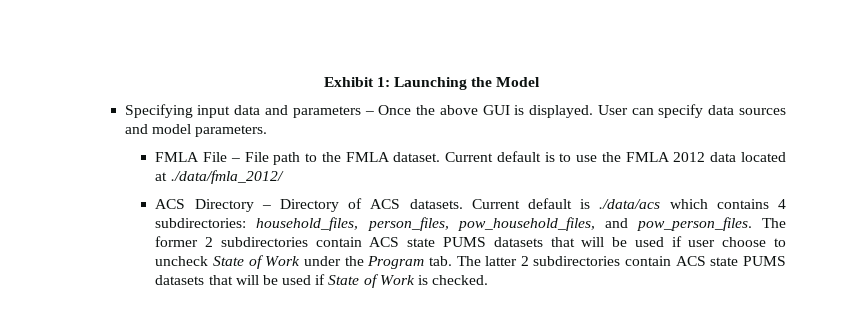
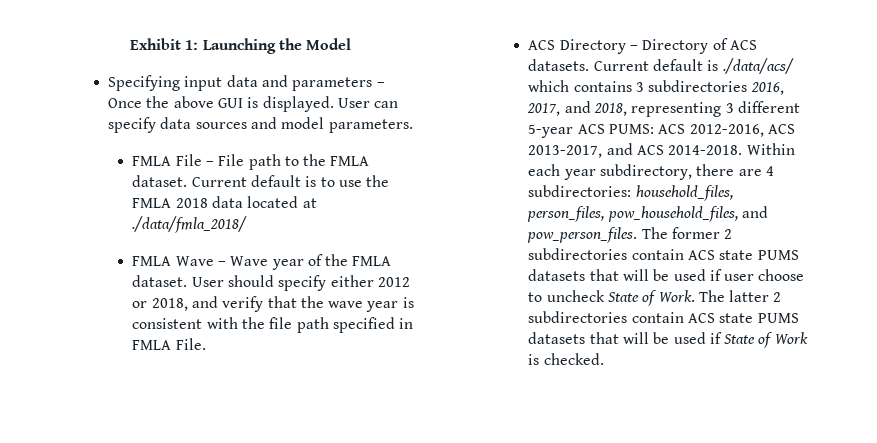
- Current default is to use the FMLA 2012 data located at ./data/fmla_2012/
+ Current default is to use the FMLA 2018 data located at ./data/fmla_2018/
+ FMLA Wave – Wave year of the FMLA dataset. User should specify either 2012 or 2018, and verify that the wave year is consistent with the file path specified in FMLA File.
- Current default is ./data/acs which contains 4 subdirectories: household_files, person_files, pow_household_files, and pow_person_files.
+ Current default is ./data/acs/ which contains 3 subdirectories 2016, 2017, and 2018, representing 3 different 5-year ACS PUMS: ACS 2012-2016, ACS 2013-2017, and ACS 2014-2018. Within each year subdirectory, there are 4 subdirectories: household_files, person_files, pow_household_files, and pow_person_files.
- The former 2 subdirectories contain ACS state PUMS datasets that will be used if user choose to uncheck State of Work under the Program tab. The latter 2 subdirectories contain ACS state PUMS datasets that will be used if State of Work is checked.
+ The former 2 subdirectories contain ACS state PUMS datasets that will be used if user choose to uncheck State of Work. The latter 2 subdirectories contain ACS state PUMS datasets that will be used if State of Work is checked.

